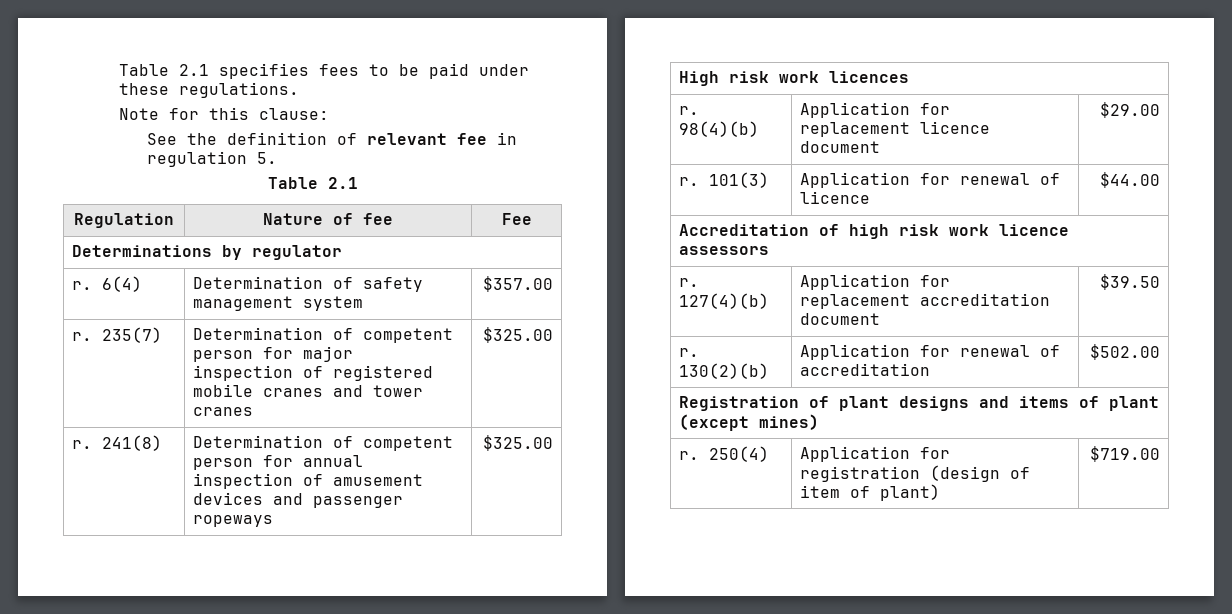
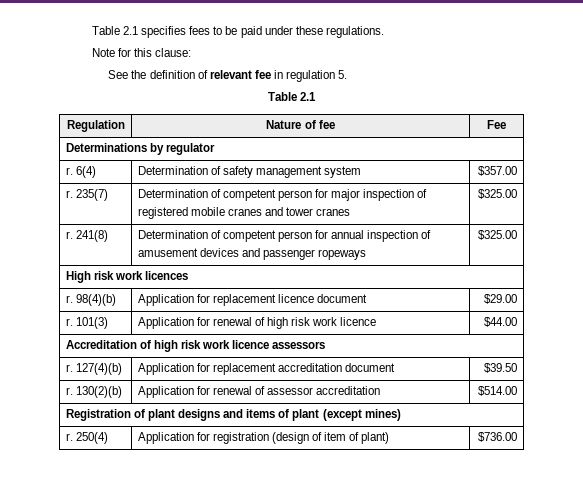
- r. 101(3) | Application for renewal of licence | $44.00
+ r. 101(3) | Application for renewal of high risk work licence | $44.00
- r. 130(2)(b) | Application for renewal of accreditation | $502.00
+ r. 130(2)(b) | Application for renewal of assessor accreditation | $514.00
- r. 250(4) | Application for registration (design of item of plant) | $719.00
+ r. 250(4) | Application for registration (design of item of plant) | $736.00

